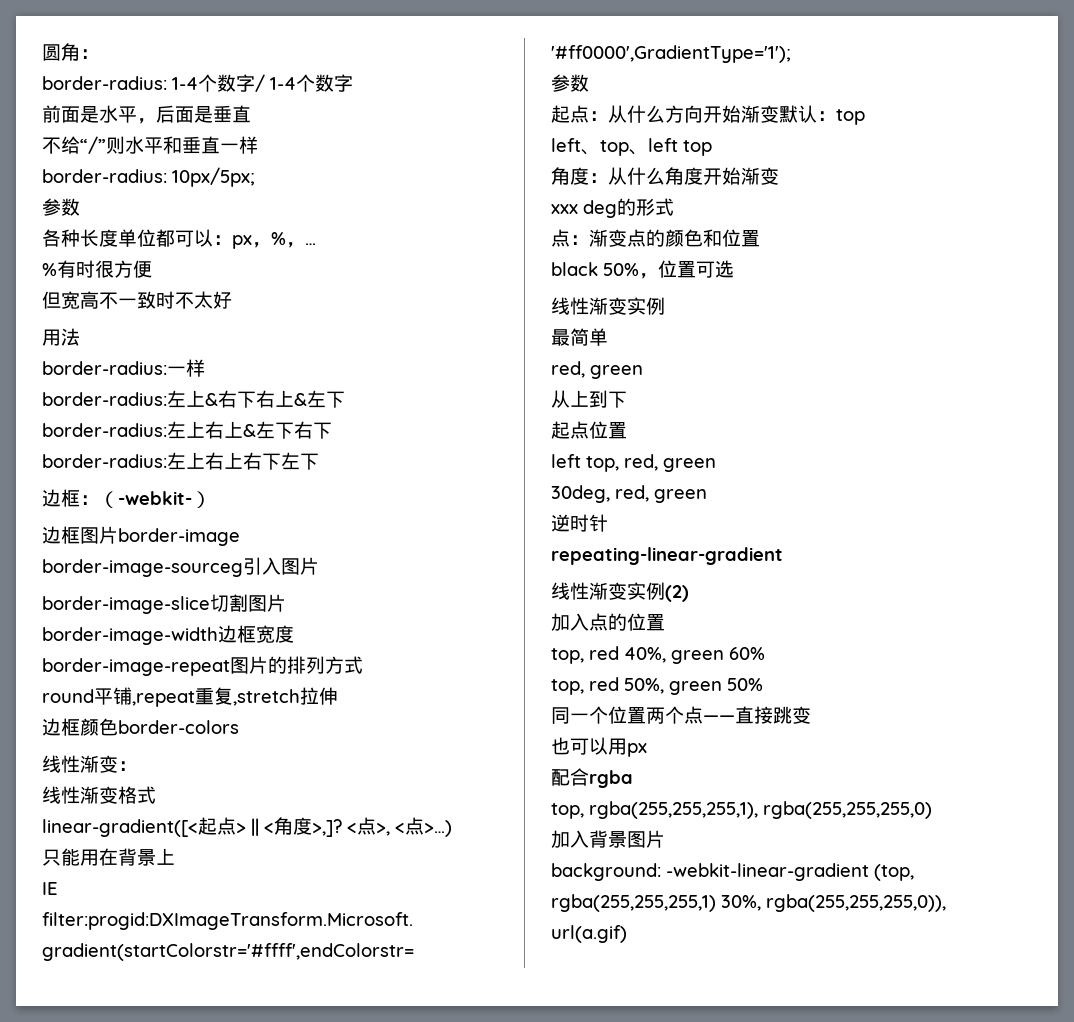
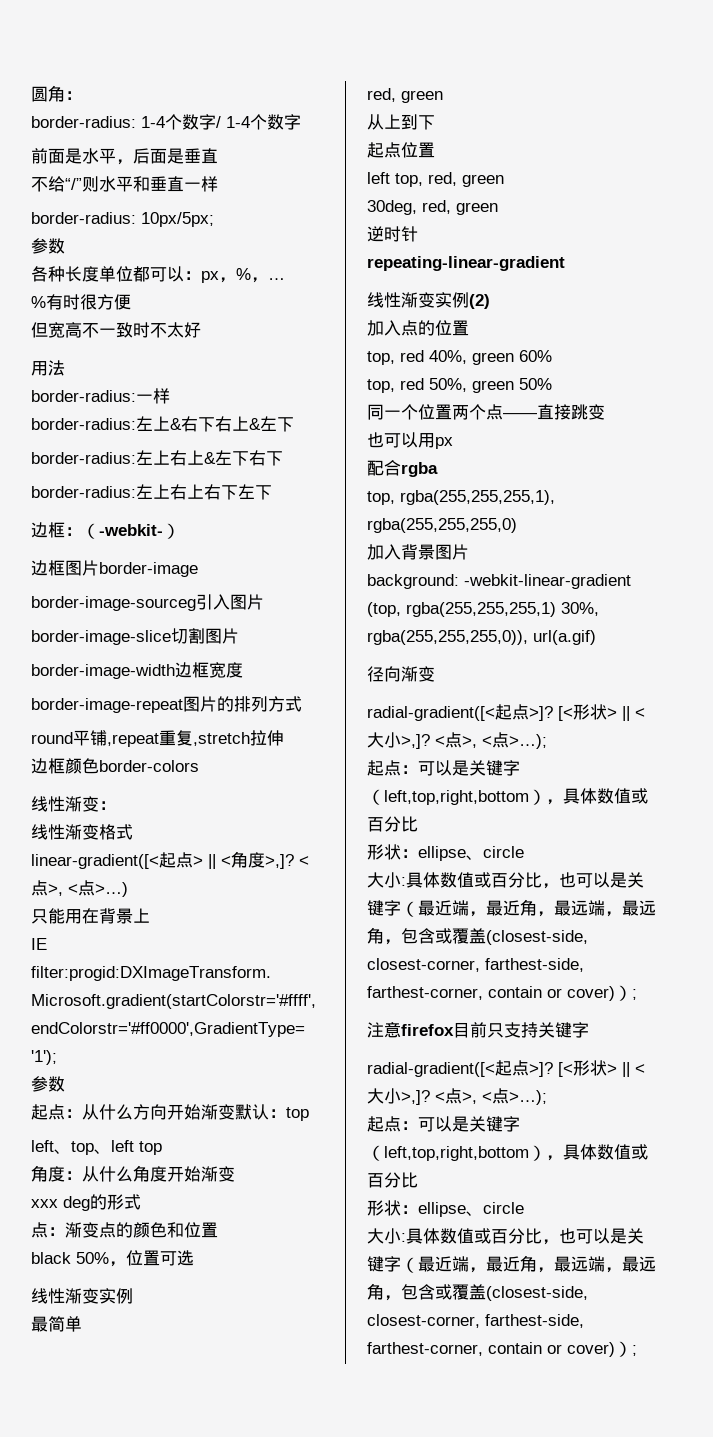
+ 径向渐变
+ radial-gradient([<起点>]? [<形状> || <大小>,]? <点>, <点>…);
+ 起点：可以是关键字（left,top,right,bottom），具体数值或百分比
+ 形状：ellipse、circle
+ 大小:具体数值或百分比，也可以是关键字（最近端，最近角，最远端，最远角，包含或覆盖(closest-side, closest-corner, farthest-side, farthest-corner, contain or cover)）;
+ 注意firefox目前只支持关键字
+ radial-gradient([<起点>]? [<形状> || <大小>,]? <点>, <点>…);
+ 起点：可以是关键字（left,top,right,bottom），具体数值或百分比
+ 形状：ellipse、circle
+ 大小:具体数值或百分比，也可以是关键字（最近端，最近角，最远端，最远角，包含或覆盖(closest-side, closest-corner, farthest-side, farthest-corner, contain or cover)）;

